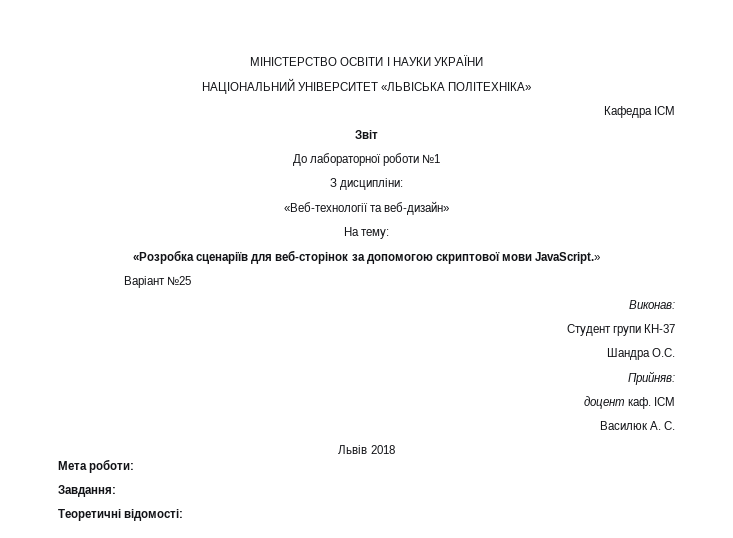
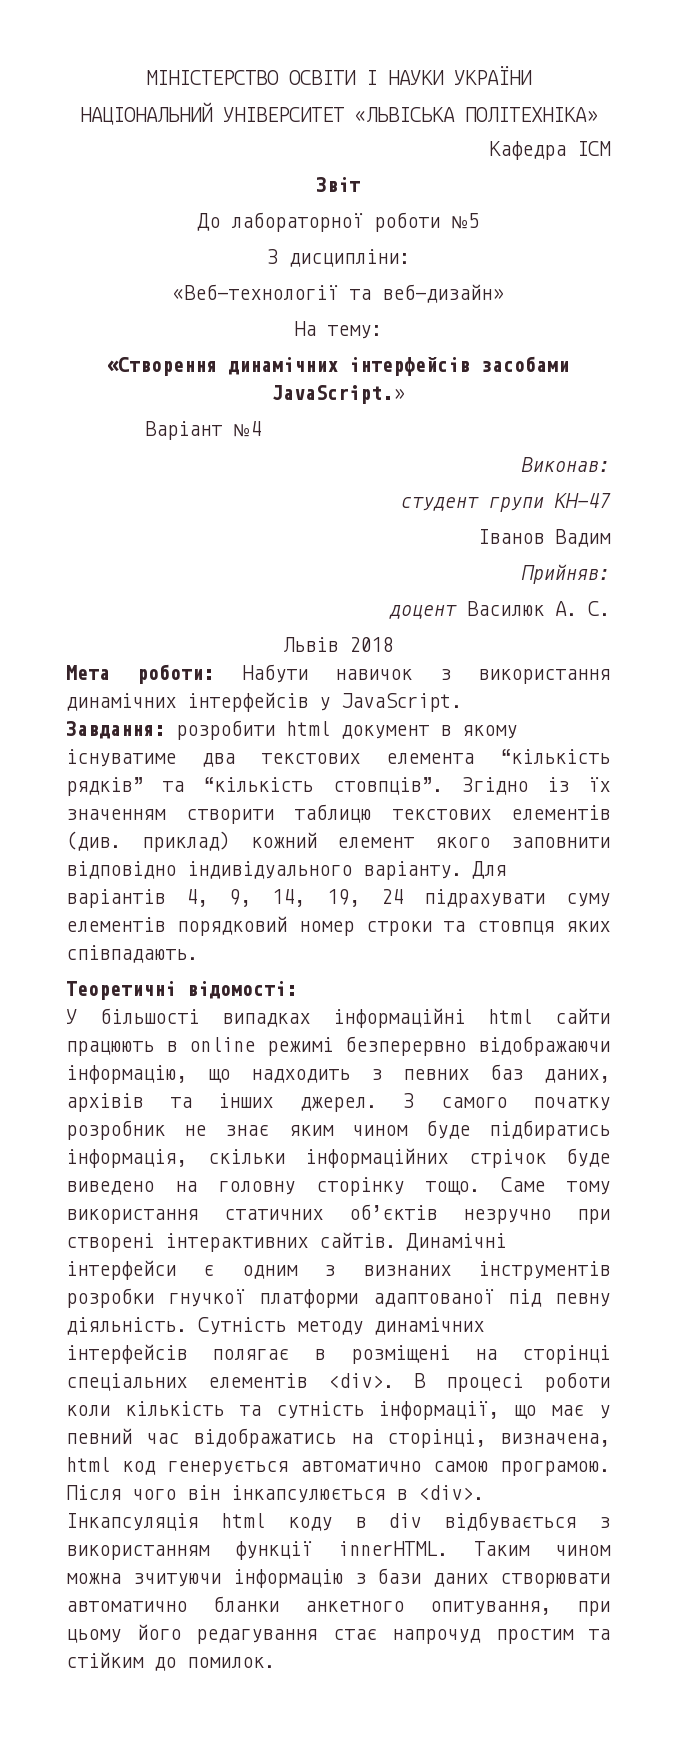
- До лабораторної роботи №1
+ До лабораторної роботи №5
- «Розробка сценаріїв для веб-сторінок за допомогою скриптової мови JavaScript.»
+ «Створення динамічних інтерфейсів засобами JavaScript.»
- Варіант №25
+ Варіант №4
- Студент групи КН-37
- Шандра О.С.
+ студент групи КН-47
+ Іванов Вадим
- доцент каф. ІСМ
- Василюк А. С.
+ доцент Василюк А. С.
- Мета роботи:
- Завдання:
+ Мета роботи: Набути навичок з використання динамічних інтерфейсів у JavaScript.
+ Завдання: розробити html документ в якому існуватиме два текстових елемента “кількість рядків” та “кількість стовпців”. Згідно із їх значенням створити таблицю текстових елементів (див. приклад) кожний елемент якого заповнити відповідно індивідуального варіанту. Для варіантів 4, 9, 14, 19, 24 підрахувати суму елементів порядковий номер строки та стовпця яких співпадають.
  Теоретичні відомості:
+ У більшості випадках інформаційні html сайти працюють в online режимі безперервно відображаючи інформацію, що надходить з певних баз даних, архівів та інших джерел. З самого початку розробник не знає яким чином буде підбиратись інформація, скільки інформаційних стрічок буде виведено на головну сторінку тощо. Саме тому використання статичних об’єктів незручно при створені інтерактивних сайтів. Динамічні інтерфейси є одним з визнаних інструментів розробки гнучкої платформи адаптованої під певну діяльність. Сутність методу динамічних інтерфейсів полягає в розміщені на сторінці спеціальних елементів <div>. В процесі роботи коли кількість та сутність інформації, що має у певний час відображатись на сторінці, визначена, html код генерується автоматично самою програмою. Після чого він інкапсулюється в <div>. Інкапсуляція html коду в div відбувається з використанням функції innerHTML. Таким чином можна зчитуючи інформацію з бази даних створювати автоматично бланки анкетного опитування, при цьому його редагування стає напрочуд простим та стійким до помилок.

